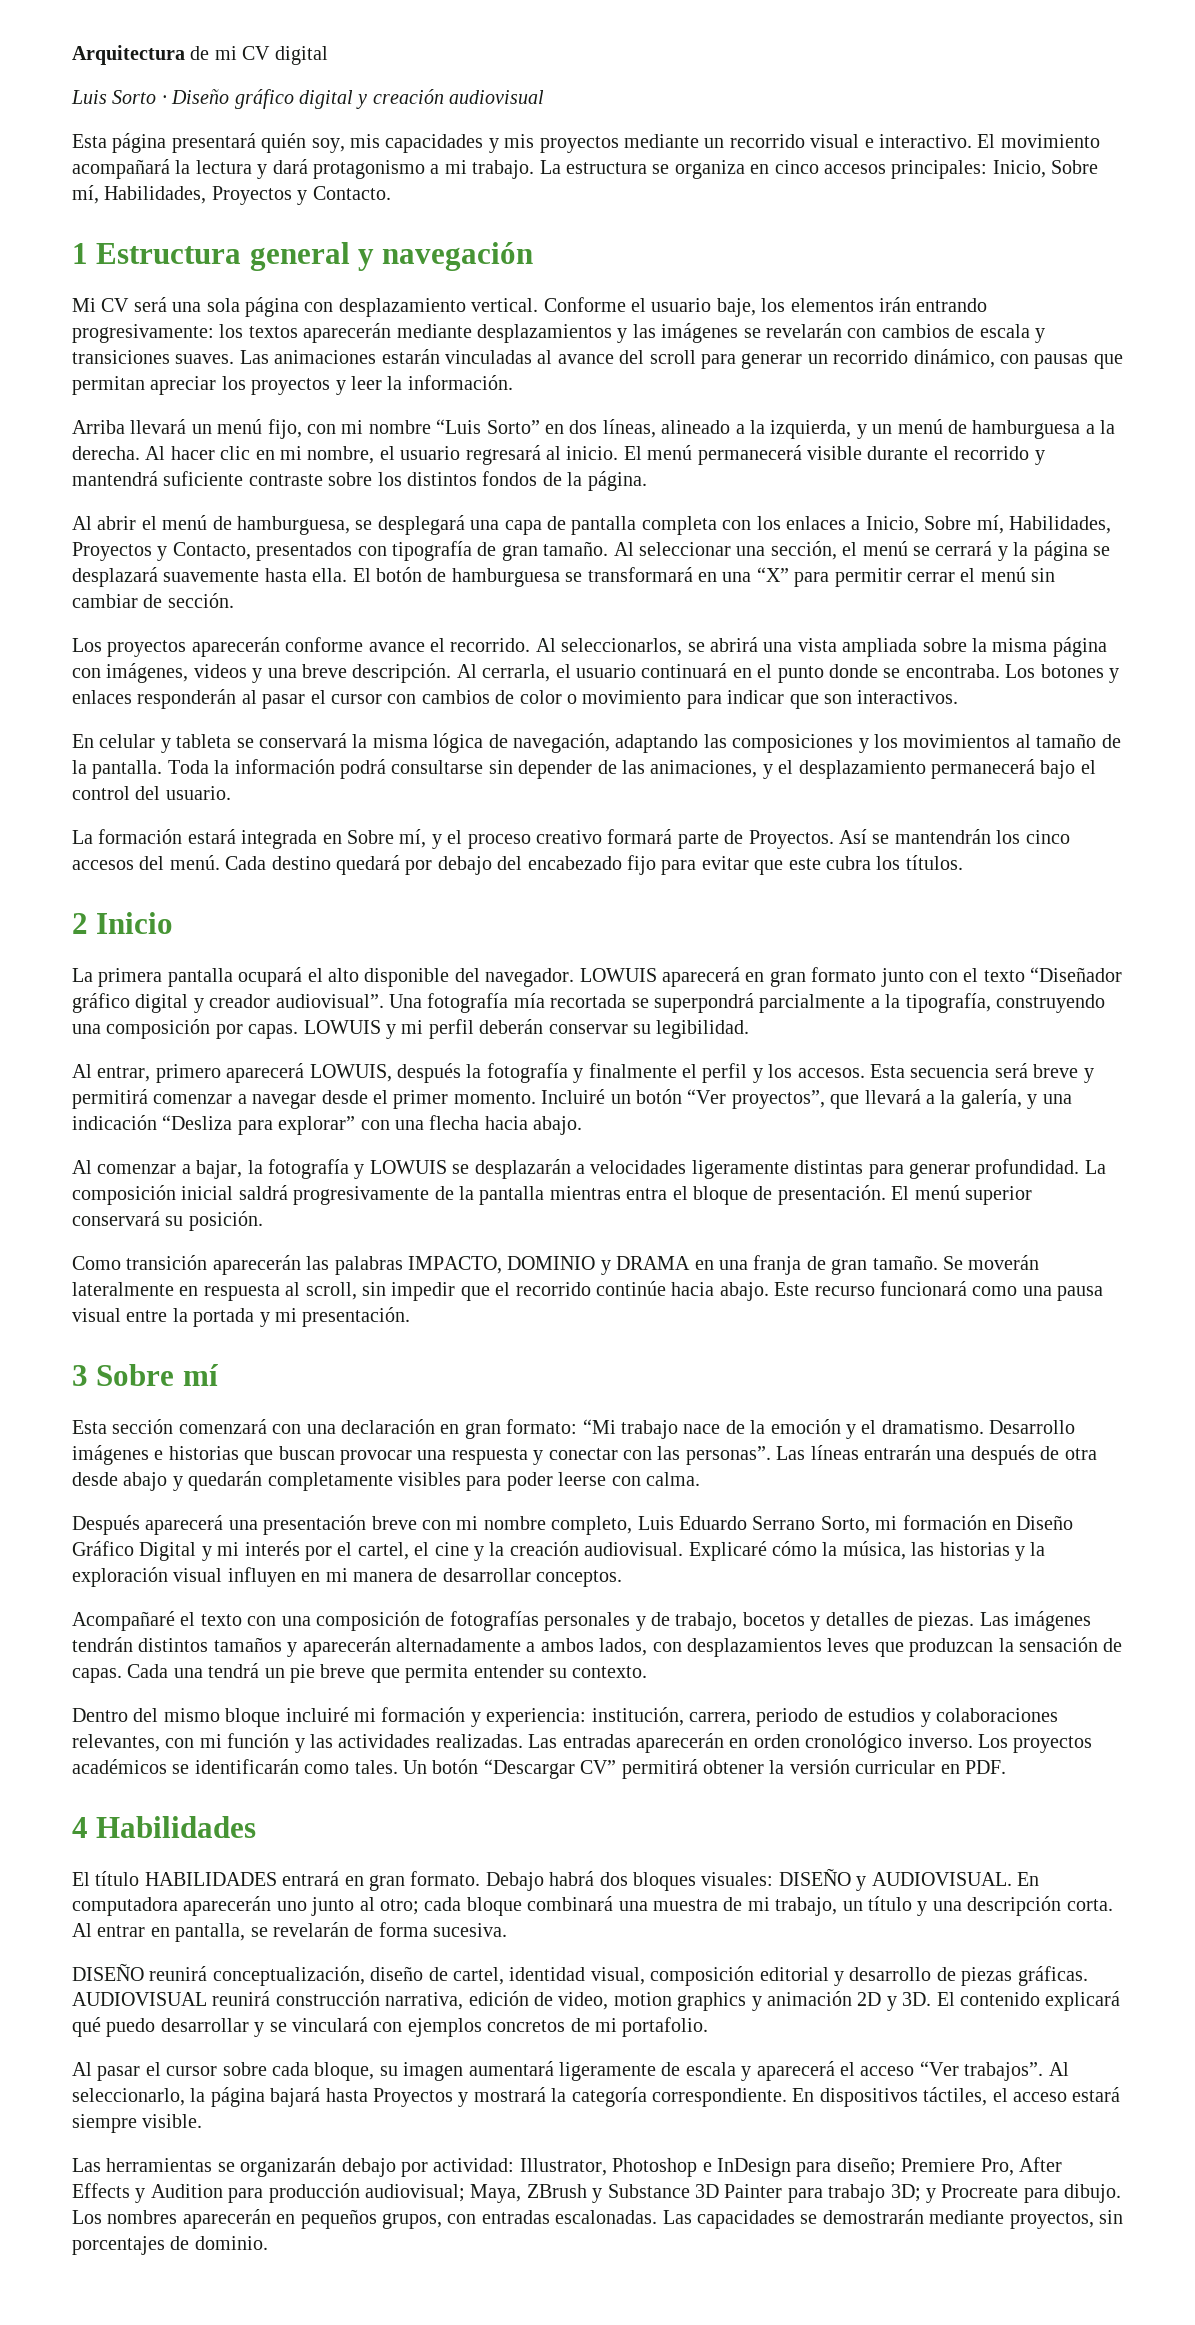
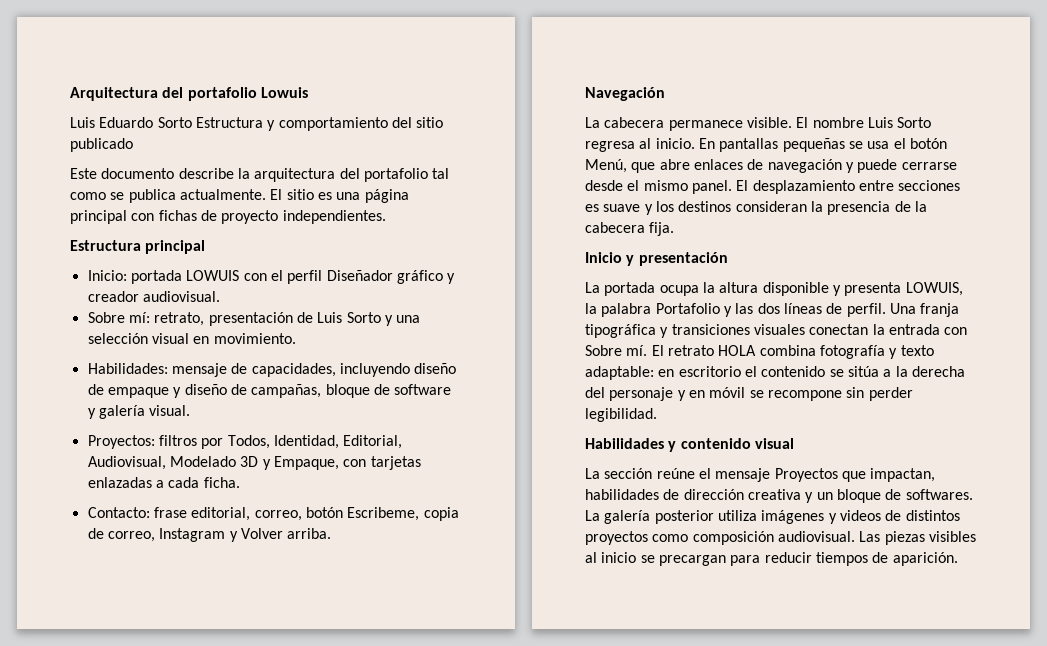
- Arquitectura de mi CV digital
- Luis Sorto · Diseño gráfico digital y creación audiovisual
- Esta página presentará quién soy, mis capacidades y mis proyectos mediante un recorrido visual e interactivo. El movimiento acompañará la lectura y dará protagonismo a mi trabajo. La estructura se organiza en cinco accesos principales: Inicio, Sobre mí, Habilidades, Proyectos y Contacto.
- 1 Estructura general y navegación
- Mi CV será una sola página con desplazamiento vertical. Conforme el usuario baje, los elementos irán entrando progresivamente: los textos aparecerán mediante desplazamientos y las imágenes se revelarán con cambios de escala y transiciones suaves. Las animaciones estarán vinculadas al avance del scroll para generar un recorrido dinámico, con pausas que permitan apreciar los proyectos y leer la información.
- Arriba llevará un menú fijo, con mi nombre “Luis Sorto” en dos líneas, alineado a la izquierda, y un menú de hamburguesa a la derecha. Al hacer clic en mi nombre, el usuario regresará al inicio. El menú permanecerá visible durante el recorrido y mantendrá suficiente contraste sobre los distintos fondos de la página.
- Al abrir el menú de hamburguesa, se desplegará una capa de pantalla completa con los enlaces a Inicio, Sobre mí, Habilidades, Proyectos y Contacto, presentados con tipografía de gran tamaño. Al seleccionar una sección, el menú se cerrará y la página se desplazará suavemente hasta ella. El botón de hamburguesa se transformará en una “X” para permitir cerrar el menú sin cambiar de sección.
- Los proyectos aparecerán conforme avance el recorrido. Al seleccionarlos, se abrirá una vista ampliada sobre la misma página con imágenes, videos y una breve descripción. Al cerrarla, el usuario continuará en el punto donde se encontraba. Los botones y enlaces responderán al pasar el cursor con cambios de color o movimiento para indicar que son interactivos.
- En celular y tableta se conservará la misma lógica de navegación, adaptando las composiciones y los movimientos al tamaño de la pantalla. Toda la información podrá consultarse sin depender de las animaciones, y el desplazamiento permanecerá bajo el control del usuario.
- La formación estará integrada en Sobre mí, y el proceso creativo formará parte de Proyectos. Así se mantendrán los cinco accesos del menú. Cada destino quedará por debajo del encabezado fijo para evitar que este cubra los títulos.
- 2 Inicio
- La primera pantalla ocupará el alto disponible del navegador. LOWUIS aparecerá en gran formato junto con el texto “Diseñador gráfico digital y creador audiovisual”. Una fotografía mía recortada se superpondrá parcialmente a la tipografía, construyendo una composición por capas. LOWUIS y mi perfil deberán conservar su legibilidad.
- Al entrar, primero aparecerá LOWUIS, después la fotografía y finalmente el perfil y los accesos. Esta secuencia será breve y permitirá comenzar a navegar desde el primer momento. Incluiré un botón “Ver proyectos”, que llevará a la galería, y una indicación “Desliza para explorar” con una flecha hacia abajo.
- Al comenzar a bajar, la fotografía y LOWUIS se desplazarán a velocidades ligeramente distintas para generar profundidad. La composición inicial saldrá progresivamente de la pantalla mientras entra el bloque de presentación. El menú superior conservará su posición.
- Como transición aparecerán las palabras IMPACTO, DOMINIO y DRAMA en una franja de gran tamaño. Se moverán lateralmente en respuesta al scroll, sin impedir que el recorrido continúe hacia abajo. Este recurso funcionará como una pausa visual entre la portada y mi presentación.
- 3 Sobre mí
- Esta sección comenzará con una declaración en gran formato: “Mi trabajo nace de la emoción y el dramatismo. Desarrollo imágenes e historias que buscan provocar una respuesta y conectar con las personas”. Las líneas entrarán una después de otra desde abajo y quedarán completamente visibles para poder leerse con calma.
- Después aparecerá una presentación breve con mi nombre completo, Luis Eduardo Serrano Sorto, mi formación en Diseño Gráfico Digital y mi interés por el cartel, el cine y la creación audiovisual. Explicaré cómo la música, las historias y la exploración visual influyen en mi manera de desarrollar conceptos.
- Acompañaré el texto con una composición de fotografías personales y de trabajo, bocetos y detalles de piezas. Las imágenes tendrán distintos tamaños y aparecerán alternadamente a ambos lados, con desplazamientos leves que produzcan la sensación de capas. Cada una tendrá un pie breve que permita entender su contexto.
- Dentro del mismo bloque incluiré mi formación y experiencia: institución, carrera, periodo de estudios y colaboraciones relevantes, con mi función y las actividades realizadas. Las entradas aparecerán en orden cronológico inverso. Los proyectos académicos se identificarán como tales. Un botón “Descargar CV” permitirá obtener la versión curricular en PDF.
- 4 Habilidades
- El título HABILIDADES entrará en gran formato. Debajo habrá dos bloques visuales: DISEÑO y AUDIOVISUAL. En computadora aparecerán uno junto al otro; cada bloque combinará una muestra de mi trabajo, un título y una descripción corta. Al entrar en pantalla, se revelarán de forma sucesiva.
- DISEÑO reunirá conceptualización, diseño de cartel, identidad visual, composición editorial y desarrollo de piezas gráficas. AUDIOVISUAL reunirá construcción narrativa, edición de video, motion graphics y animación 2D y 3D. El contenido explicará qué puedo desarrollar y se vinculará con ejemplos concretos de mi portafolio.
- Al pasar el cursor sobre cada bloque, su imagen aumentará ligeramente de escala y aparecerá el acceso “Ver trabajos”. Al seleccionarlo, la página bajará hasta Proyectos y mostrará la categoría correspondiente. En dispositivos táctiles, el acceso estará siempre visible.
- Las herramientas se organizarán debajo por actividad: Illustrator, Photoshop e InDesign para diseño; Premiere Pro, After Effects y Audition para producción audiovisual; Maya, ZBrush y Substance 3D Painter para trabajo 3D; y Procreate para dibujo. Los nombres aparecerán en pequeños grupos, con entradas escalonadas. Las capacidades se demostrarán mediante proyectos, sin porcentajes de dominio.
+ Arquitectura del portafolio Lowuis
+ Luis Eduardo Sorto Estructura y comportamiento del sitio publicado
+ Este documento describe la arquitectura del portafolio tal como se publica actualmente. El sitio es una página principal con fichas de proyecto independientes.
+ Estructura principal
+ Inicio: portada LOWUIS con el perfil Diseñador gráfico y creador audiovisual.
+ Sobre mí: retrato, presentación de Luis Sorto y una selección visual en movimiento.
+ Habilidades: mensaje de capacidades, incluyendo diseño de empaque y diseño de campañas, bloque de software y galería visual.
+ Proyectos: filtros por Todos, Identidad, Editorial, Audiovisual, Modelado 3D y Empaque, con tarjetas enlazadas a cada ficha.
+ Contacto: frase editorial, correo, botón Escribeme, copia de correo, Instagram y Volver arriba.
+ Navegación
+ La cabecera permanece visible. El nombre Luis Sorto regresa al inicio. En pantallas pequeñas se usa el botón Menú, que abre enlaces de navegación y puede cerrarse desde el mismo panel. El desplazamiento entre secciones es suave y los destinos consideran la presencia de la cabecera fija.
+ Inicio y presentación
+ La portada ocupa la altura disponible y presenta LOWUIS, la palabra Portafolio y las dos líneas de perfil. Una franja tipográfica y transiciones visuales conectan la entrada con Sobre mí. El retrato HOLA combina fotografía y texto adaptable: en escritorio el contenido se sitúa a la derecha del personaje y en móvil se recompone sin perder legibilidad.
+ Habilidades y contenido visual
+ La sección reúne el mensaje Proyectos que impactan, habilidades de dirección creativa y un bloque de softwares. La galería posterior utiliza imágenes y videos de distintos proyectos como composición audiovisual. Las piezas visibles al inicio se precargan para reducir tiempos de aparición.

